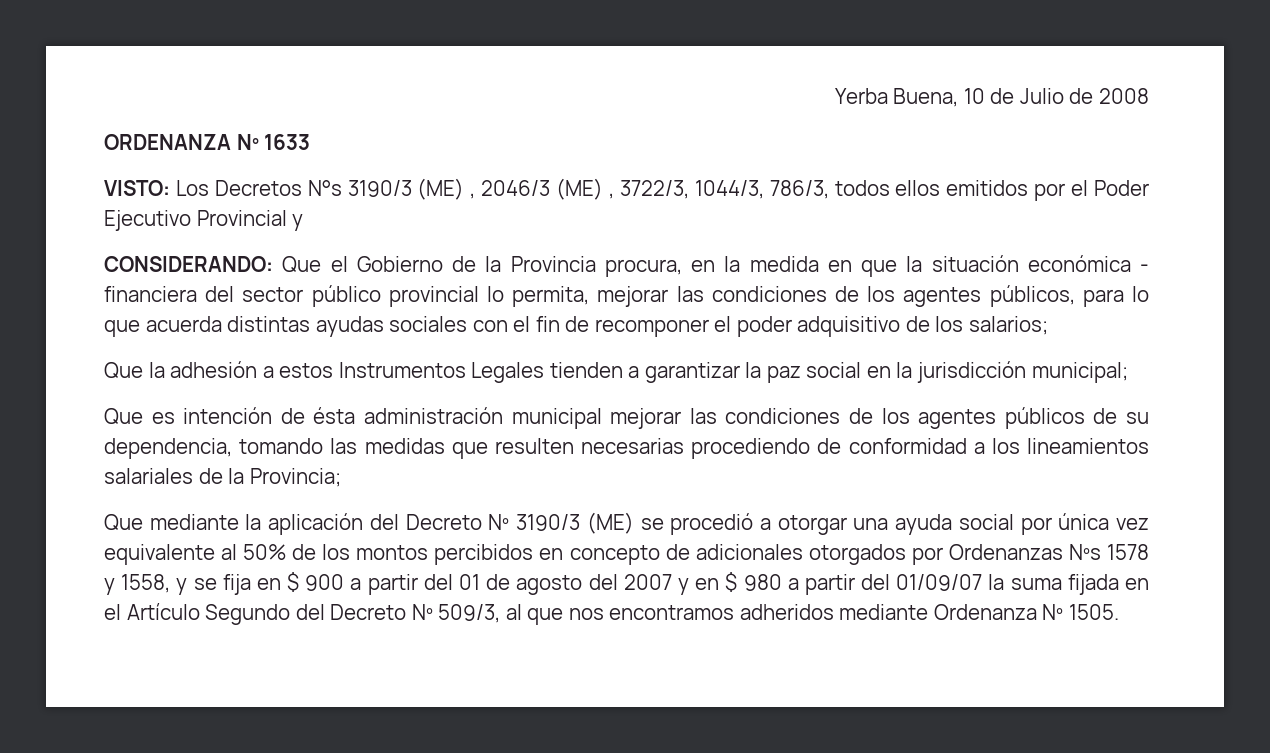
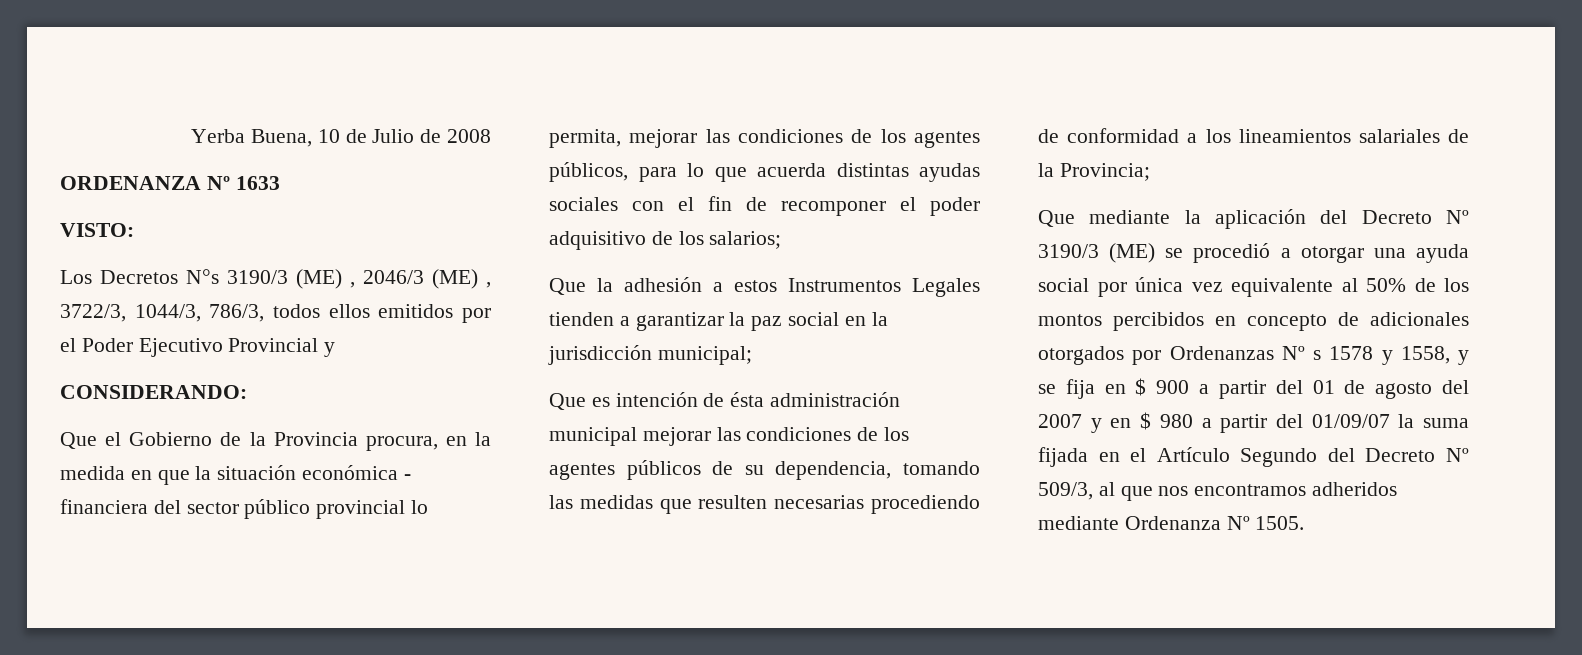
- VISTO: Los Decretos N°s 3190/3 (ME) , 2046/3 (ME) , 3722/3, 1044/3, 786/3, todos ellos emitidos por el Poder Ejecutivo Provincial y
+ VISTO:
+ Los Decretos N°s 3190/3 (ME) , 2046/3 (ME) , 3722/3, 1044/3, 786/3, todos ellos emitidos por el Poder Ejecutivo Provincial y
- CONSIDERANDO: Que el Gobierno de la Provincia procura, en la medida en que la situación económica - financiera del sector público provincial lo permita, mejorar las condiciones de los agentes públicos, para lo que acuerda distintas ayudas sociales con el fin de recomponer el poder adquisitivo de los salarios;
+ CONSIDERANDO:
+ Que el Gobierno de la Provincia procura, en la medida en que la situación económica - financiera del sector público provincial lo permita, mejorar las condiciones de los agentes públicos, para lo que acuerda distintas ayudas sociales con el fin de recomponer el poder adquisitivo de los salarios;
- Que mediante la aplicación del Decreto Nº 3190/3 (ME) se procedió a otorgar una ayuda social por única vez equivalente al 50% de los montos percibidos en concepto de adicionales otorgados por Ordenanzas Nºs 1578 y 1558, y se fija en $ 900 a partir del 01 de agosto del 2007 y en $ 980 a partir del 01/09/07 la suma fijada en el Artículo Segundo del Decreto Nº 509/3, al que nos encontramos adheridos mediante Ordenanza Nº 1505.
+ Que mediante la aplicación del Decreto Nº 3190/3 (ME) se procedió a otorgar una ayuda social por única vez equivalente al 50% de los montos percibidos en concepto de adicionales otorgados por Ordenanzas Nº s 1578 y 1558, y se fija en $ 900 a partir del 01 de agosto del 2007 y en $ 980 a partir del 01/09/07 la suma fijada en el Artículo Segundo del Decreto Nº 509/3, al que nos encontramos adheridos mediante Ordenanza Nº 1505.

